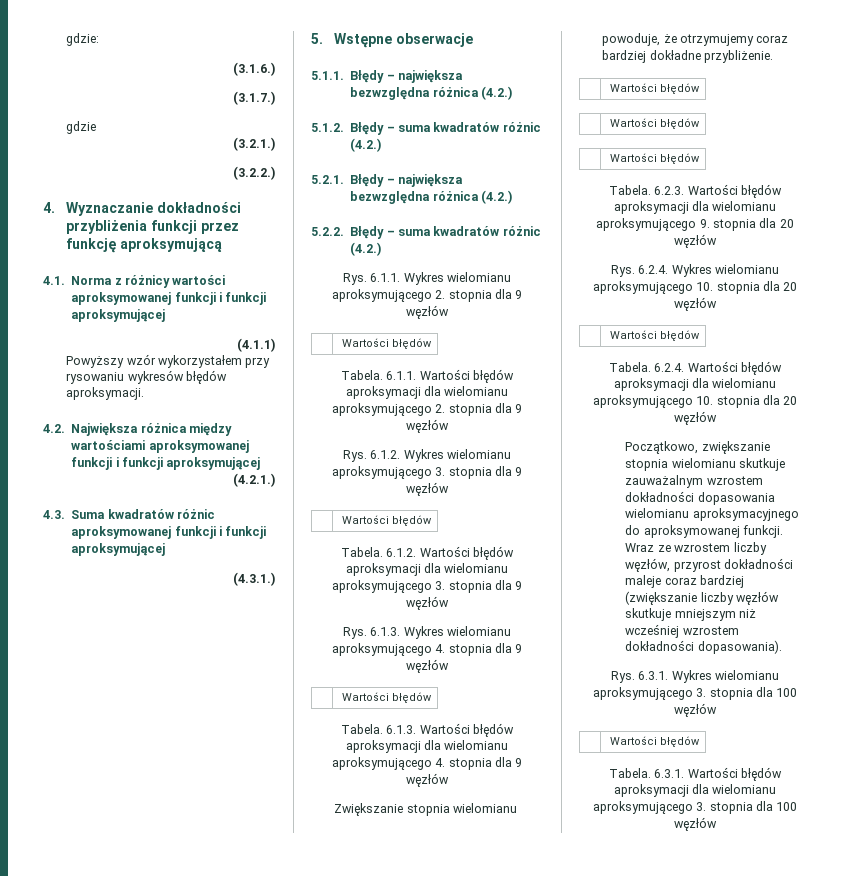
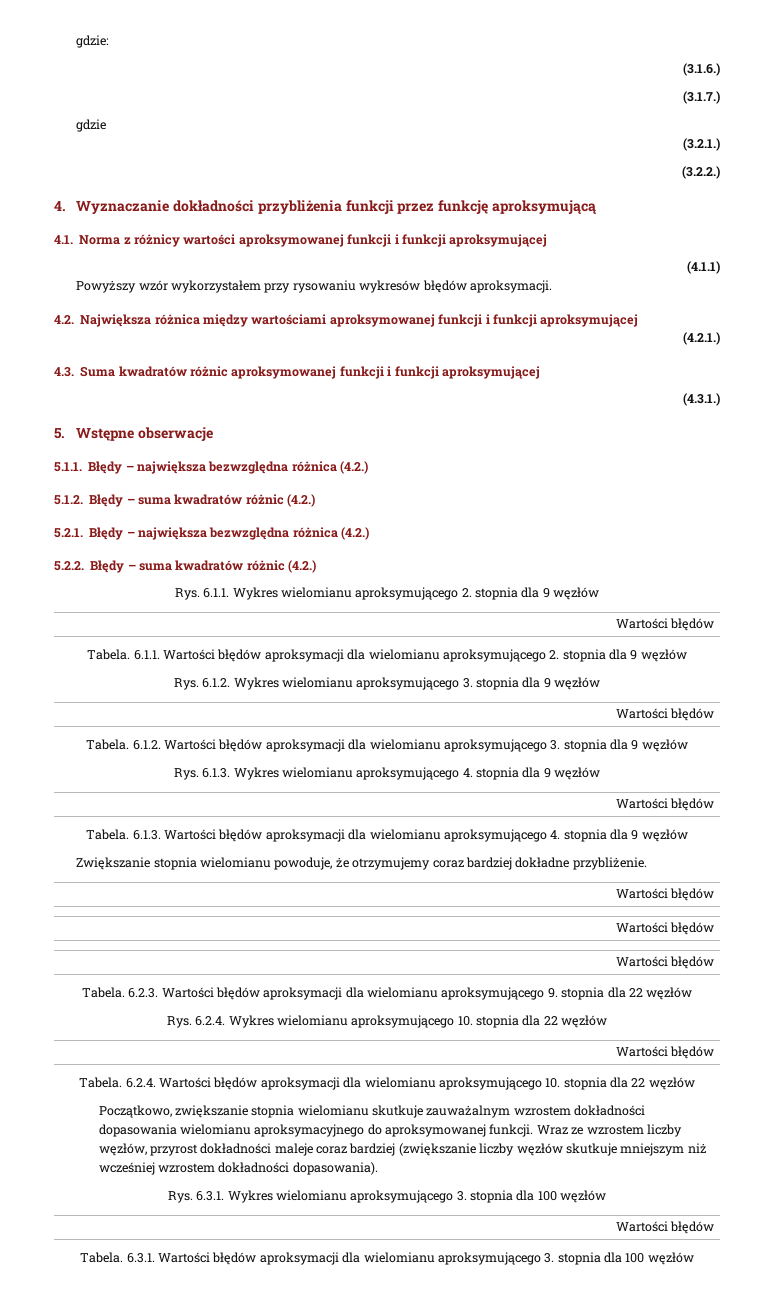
- 6.2.3. Wartości błędów aproksymacji dla wielomianu aproksymującego 9. stopnia dla 20 węzłów
+ 6.2.3. Wartości błędów aproksymacji dla wielomianu aproksymującego 9. stopnia dla 22 węzłów
- Rys. 6.2.4. Wykres wielomianu aproksymującego 10. stopnia dla 20 węzłów
+ Rys. 6.2.4. Wykres wielomianu aproksymującego 10. stopnia dla 22 węzłów
- 6.2.4. Wartości błędów aproksymacji dla wielomianu aproksymującego 10. stopnia dla 20 węzłów
+ 6.2.4. Wartości błędów aproksymacji dla wielomianu aproksymującego 10. stopnia dla 22 węzłów

